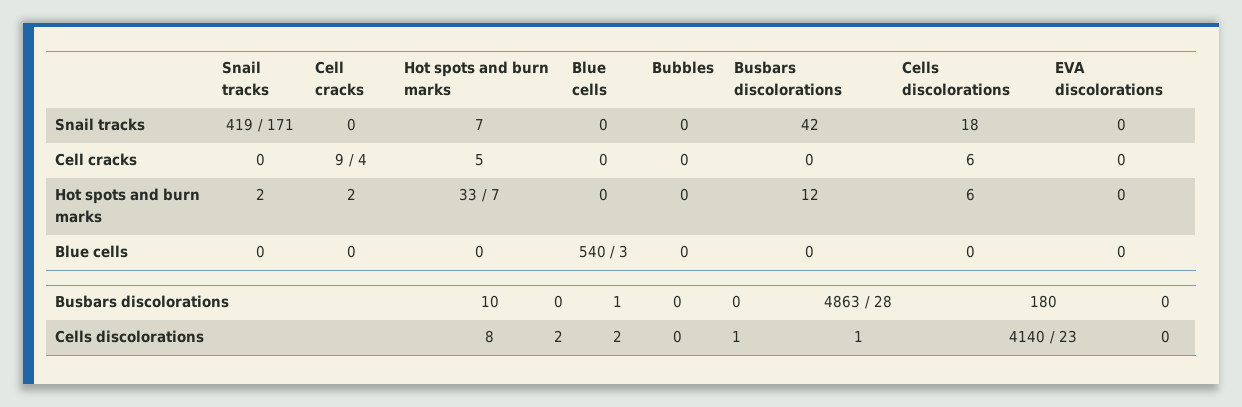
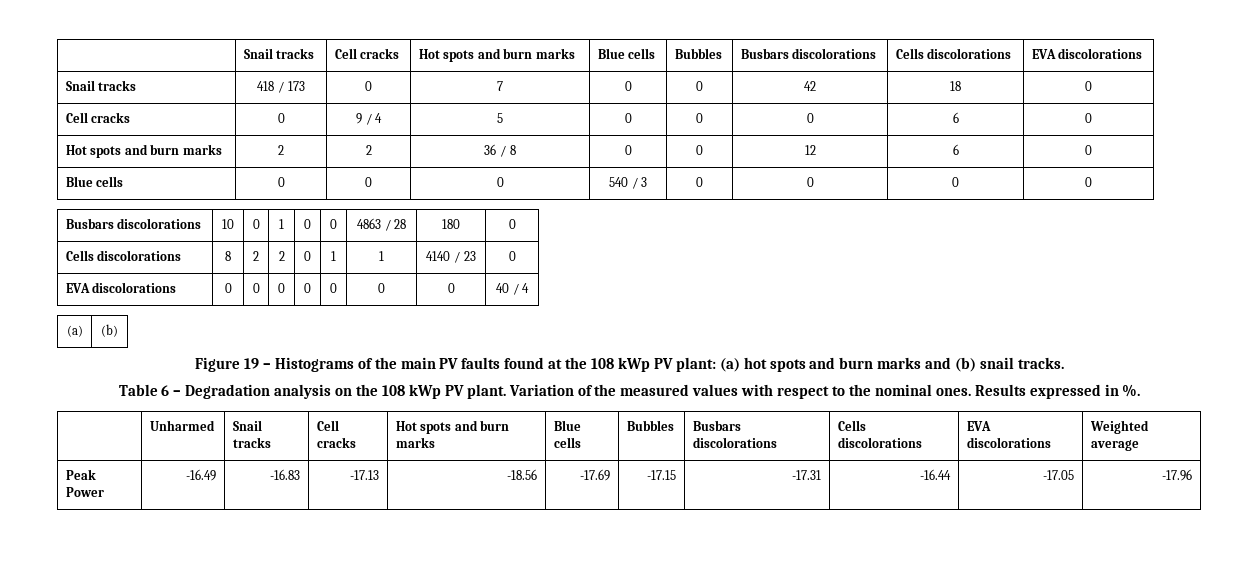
- Snail tracks | 419 / 171 | 0 | 7 | 0 | 0 | 42 | 18 | 0
+ Snail tracks | 418 / 173 | 0 | 7 | 0 | 0 | 42 | 18 | 0
- Hot spots and burn marks | 2 | 2 | 33 / 7 | 0 | 0 | 12 | 6 | 0
+ Hot spots and burn marks | 2 | 2 | 36 / 8 | 0 | 0 | 12 | 6 | 0
+ EVA discolorations | 0 | 0 | 0 | 0 | 0 | 0 | 0 | 40 / 4
+ (a) | (b)
+ Figure 19 – Histograms of the main PV faults found at the 108 kWp PV plant: (a) hot spots and burn marks and (b) snail tracks.
+ Table 6 – Degradation analysis on the 108 kWp PV plant. Variation of the measured values with respect to the nominal ones. Results expressed in %.
+ | Unharmed | Snail tracks | Cell cracks | Hot spots and burn marks | Blue cells | Bubbles | Busbars discolorations | Cells discolorations | EVA discolorations | Weighted average
+ Peak Power | -16.49 | -16.83 | -17.13 | -18.56 | -17.69 | -17.15 | -17.31 | -16.44 | -17.05 | -17.96

